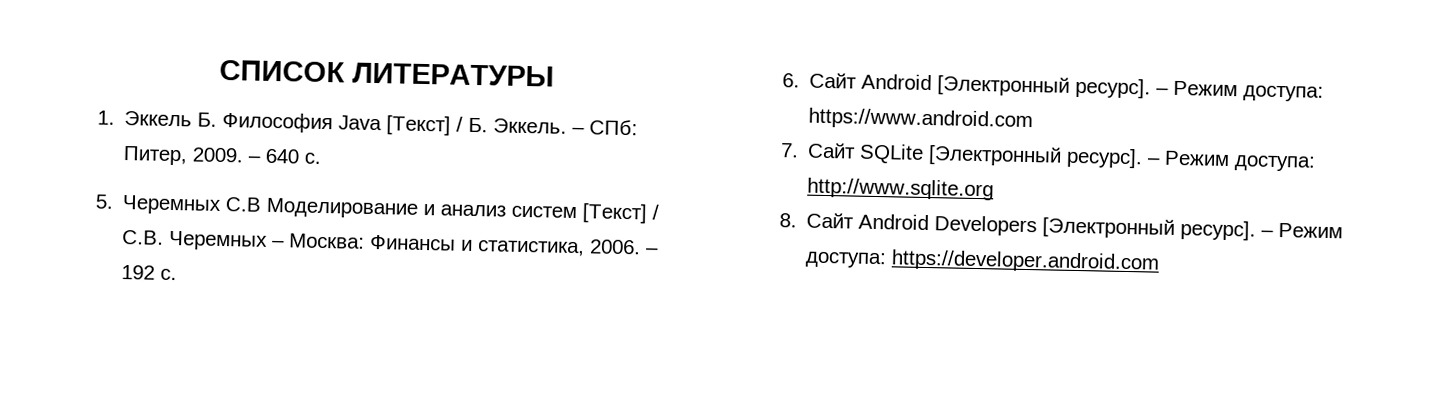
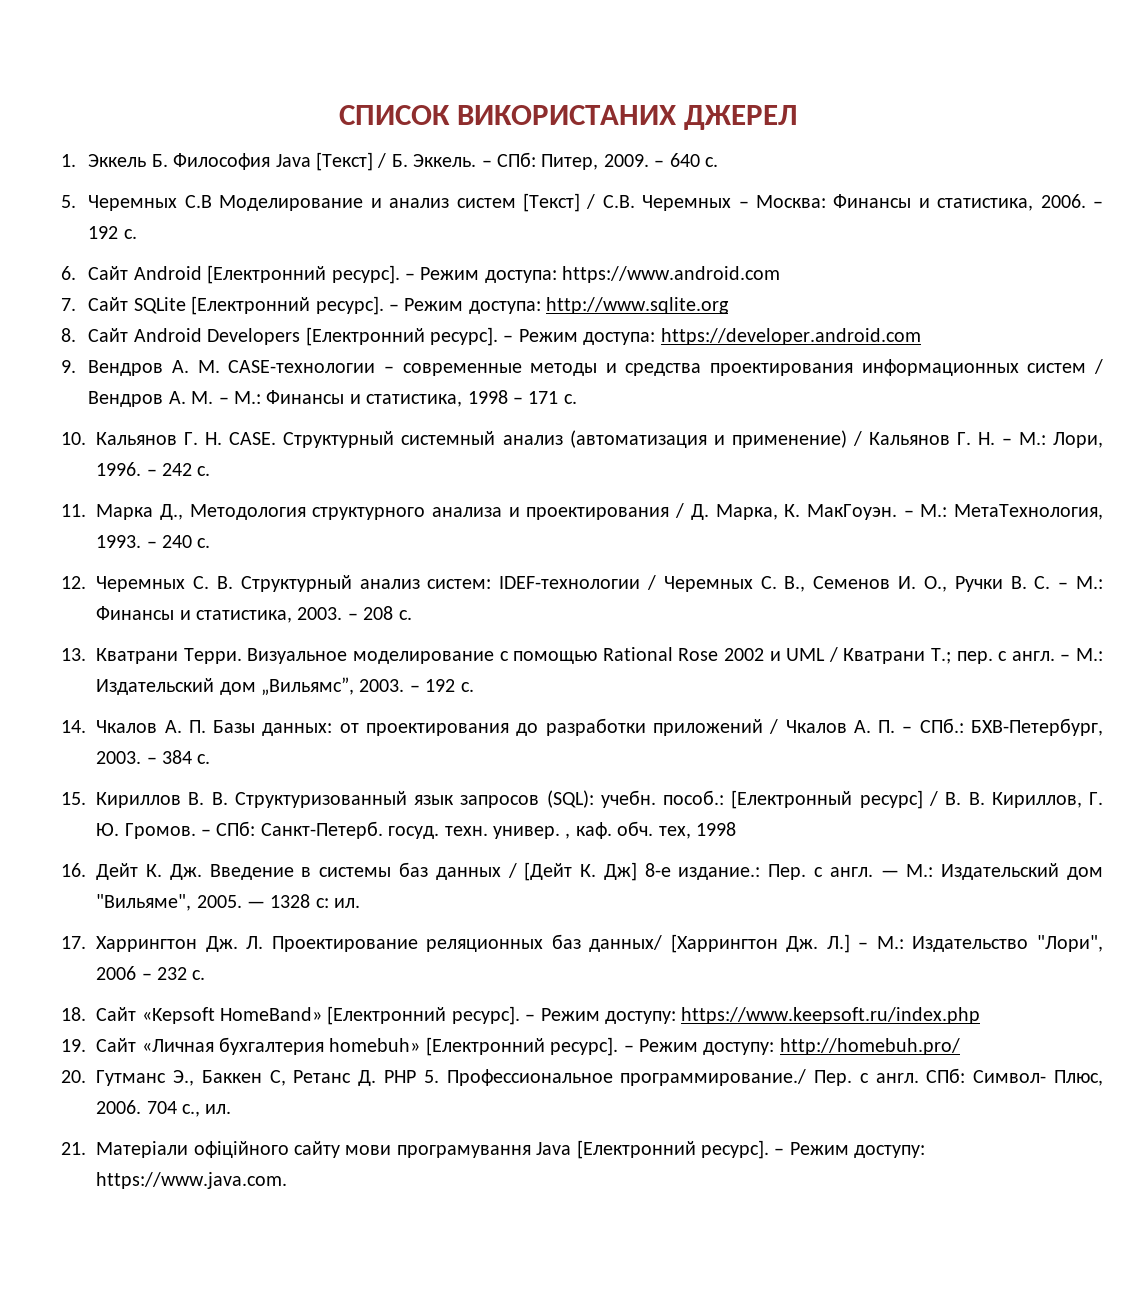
- СПИСОК ЛИТЕРАТУРЫ
+ СПИСОК ВИКОРИСТАНИХ ДЖЕРЕЛ
- 6. Сайт Android [Электронный ресурс].
+ 6. Сайт Android [Електронний ресурс].
- 7. Сайт SQLite [Электронный ресурс].
+ 7. Сайт SQLite [Електронний ресурс].
- 8. Сайт Android Developers [Электронный ресурс].
+ 8. Сайт Android Developers [Електронний ресурс].
+ 9. Вендров А. М. CASE-технологии – современные методы и средства проектирования информационных систем / Вендров А. М. – М.: Финансы и статистика, 1998 – 171 с.
+ 10. Кальянов Г. Н. CASE. Структурный системный анализ (автоматизация и применение) / Кальянов Г. Н. – М.: Лори, 1996. – 242 с.
+ 11. Марка Д., Методология структурного анализа и проектирования / Д. Марка, К. МакГоуэн. – М.: МетаТехнология, 1993. – 240 с.
+ 12. Черемных С. В. Структурный анализ систем: IDEF-технологии / Черемных С. В., Семенов И. О., Ручки В. С. – М.: Финансы и статистика, 2003. – 208 с.
+ 13. Кватрани Терри. Визуальное моделирование с помощью Rational Rose 2002 и UML / Кватрани Т.; пер. с англ. – М.: Издательский дом „Вильямс”, 2003. – 192 с.
+ 14. Чкалов А. П. Базы данных: от проектирования до разработки приложений / Чкалов А. П. – СПб.: БХВ-Петербург, 2003. – 384 с.
+ 15. Кириллов В. В. Структуризованный язык запросов (SQL): учебн. пособ.: [Електронный ресурс] / В. В. Кириллов, Г. Ю. Громов. – СПб: Санкт-Петерб. госуд. техн. универ. , каф. обч. тех, 1998
+ 16. Дейт К. Дж. Введение в системы баз данных / [Дейт К. Дж] 8-е издание.: Пер. с англ. — М.: Издательский дом "Вильяме", 2005. — 1328 с: ил.
+ 17. Харрингтон Дж. Л. Проектирование реляционных баз данных/ [Харрингтон Дж. Л.] – М.: Издательство "Лори", 2006 – 232 с.
+ 18. Сайт «Kepsoft HomeBand» [Електронний ресурс]. – Режим доступу: https://www.keepsoft.ru/index.php
+ 19. Сайт «Личная бухгалтерия homebuh» [Електронний ресурс]. – Режим доступу: http://homebuh.pro/
+ 20. Гутманс Э., Баккен С, Ретанс Д. PHP 5. Профессиональное программирование./ Пер. с анrл. СПб: Символ- Плюс, 2006. 704 с., ил.
+ 21. Матеріали офіційного сайту мови програмування Java [Електронний ресурс]. – Режим доступу: https://www.java.com.

